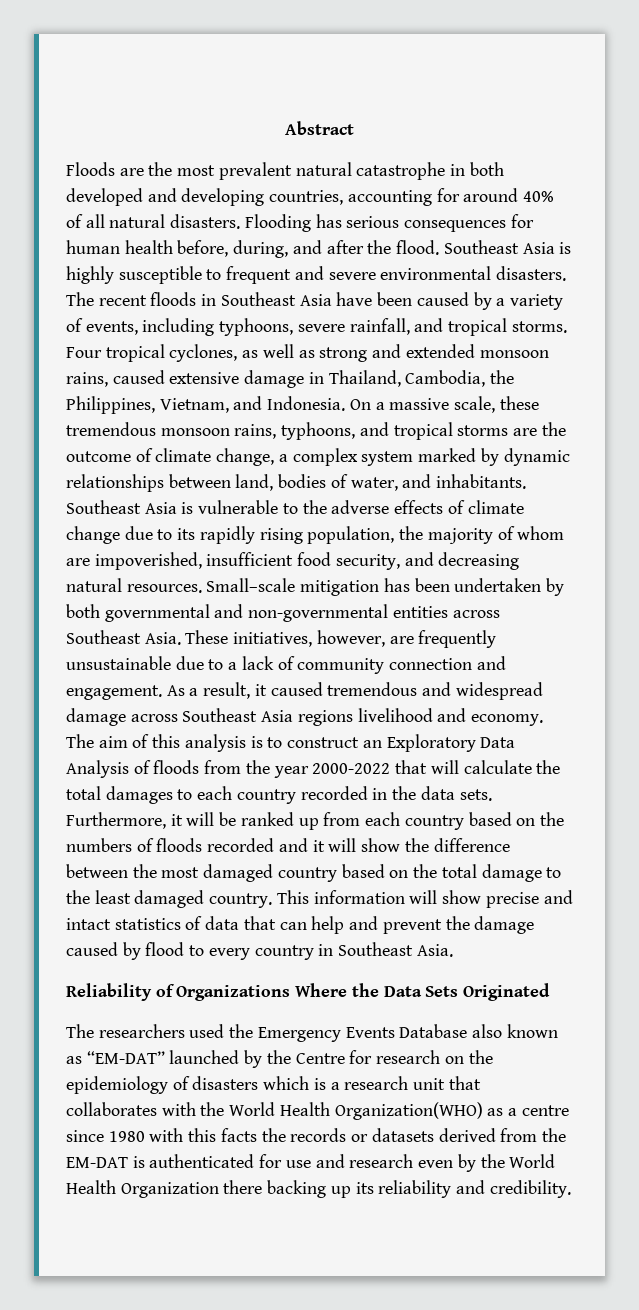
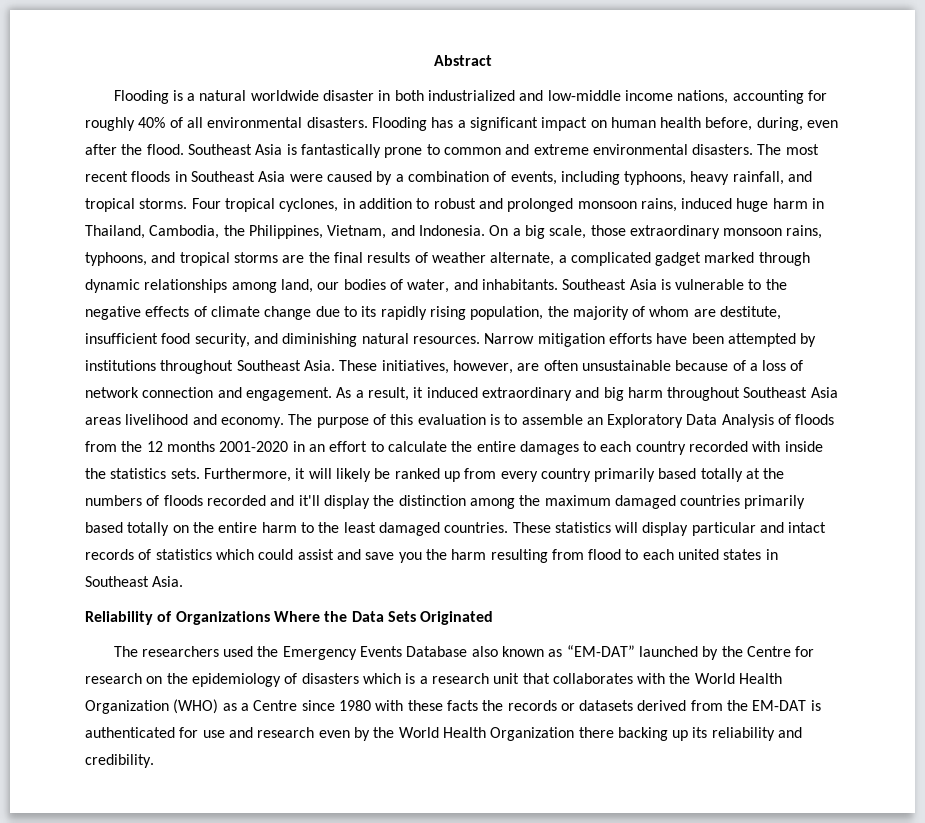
- Floods are the most prevalent natural catastrophe in both developed and developing countries, accounting for around 40% of all natural disasters.
+ Flooding is a natural worldwide disaster in both industrialized and low-middle income nations, accounting for roughly 40% of all environmental disasters.
- Flooding has serious consequences for human health before, during, and after the flood.
+ Flooding has a significant impact on human health before, during, even after the flood.
- Southeast Asia is highly susceptible to frequent and severe environmental disasters.
+ Southeast Asia is fantastically prone to common and extreme environmental disasters.
- The recent floods in Southeast Asia have been caused by a variety of events, including typhoons, severe rainfall, and tropical storms.
+ The most recent floods in Southeast Asia were caused by a combination of events, including typhoons, heavy rainfall, and tropical storms.
- Four tropical cyclones, as well as strong and extended monsoon rains, caused extensive damage in Thailand, Cambodia, the Philippines, Vietnam, and Indonesia.
+ Four tropical cyclones, in addition to robust and prolonged monsoon rains, induced huge harm in Thailand, Cambodia, the Philippines, Vietnam, and Indonesia.
- On a massive scale, these tremendous monsoon rains, typhoons, and tropical storms are the outcome of climate change, a complex system marked by dynamic relationships between land, bodies of water, and inhabitants.
+ On a big scale, those extraordinary monsoon rains, typhoons, and tropical storms are the final results of weather alternate, a complicated gadget marked through dynamic relationships among land, our bodies of water, and inhabitants.
- Southeast Asia is vulnerable to the adverse effects of climate change due to its rapidly rising population, the majority of whom are impoverished, insufficient food security, and decreasing natural resources.
+ Southeast Asia is vulnerable to the negative effects of climate change due to its rapidly rising population, the majority of whom are destitute, insufficient food security, and diminishing natural resources.
- Small–scale mitigation has been undertaken by both governmental and non-governmental entities across Southeast Asia.
+ Narrow mitigation efforts have been attempted by institutions throughout Southeast Asia.
- These initiatives, however, are frequently unsustainable due to a lack of community connection and engagement.
+ These initiatives, however, are often unsustainable because of a loss of network connection and engagement.
- As a result, it caused tremendous and widespread damage across Southeast Asia regions livelihood and economy.
+ As a result, it induced extraordinary and big harm throughout Southeast Asia areas livelihood and economy.
- The aim of this analysis is to construct an Exploratory Data Analysis of floods from the year 2000-2022 that will calculate the total damages to each country recorded in the data sets.
+ The purpose of this evaluation is to assemble an Exploratory Data Analysis of floods from the 12 months 2001-2020 in an effort to calculate the entire damages to each country recorded with inside the statistics sets.
- Furthermore, it will be ranked up from each country based on the numbers of floods recorded and it will show the difference between the most damaged country based on the total damage to the least damaged country. This information will show precise and intact statistics of data that can help and prevent the damage caused by flood to every country in Southeast Asia.
+ Furthermore, it will likely be ranked up from every country primarily based totally at the numbers of floods recorded and it'll display the distinction among the maximum damaged countries primarily based totally on the entire harm to the least damaged countries. These statistics will display particular and intact records of statistics which could assist and save you the harm resulting from flood to each united states in Southeast Asia.
- The researchers used the Emergency Events Database also known as “EM-DAT” launched by the Centre for research on the epidemiology of disasters which is a research unit that collaborates with the World Health Organization(WHO) as a centre since 1980 with this facts the records or datasets derived from the EM-DAT is authenticated for use and research even by the World Health Organization there backing up its reliability and credibility.
+ The researchers used the Emergency Events Database also known as “EM-DAT” launched by the Centre for research on the epidemiology of disasters which is a research unit that collaborates with the World Health Organization (WHO) as a Centre since 1980 with these facts the records or datasets derived from the EM-DAT is authenticated for use and research even by the World Health Organization there backing up its reliability and credibility.

